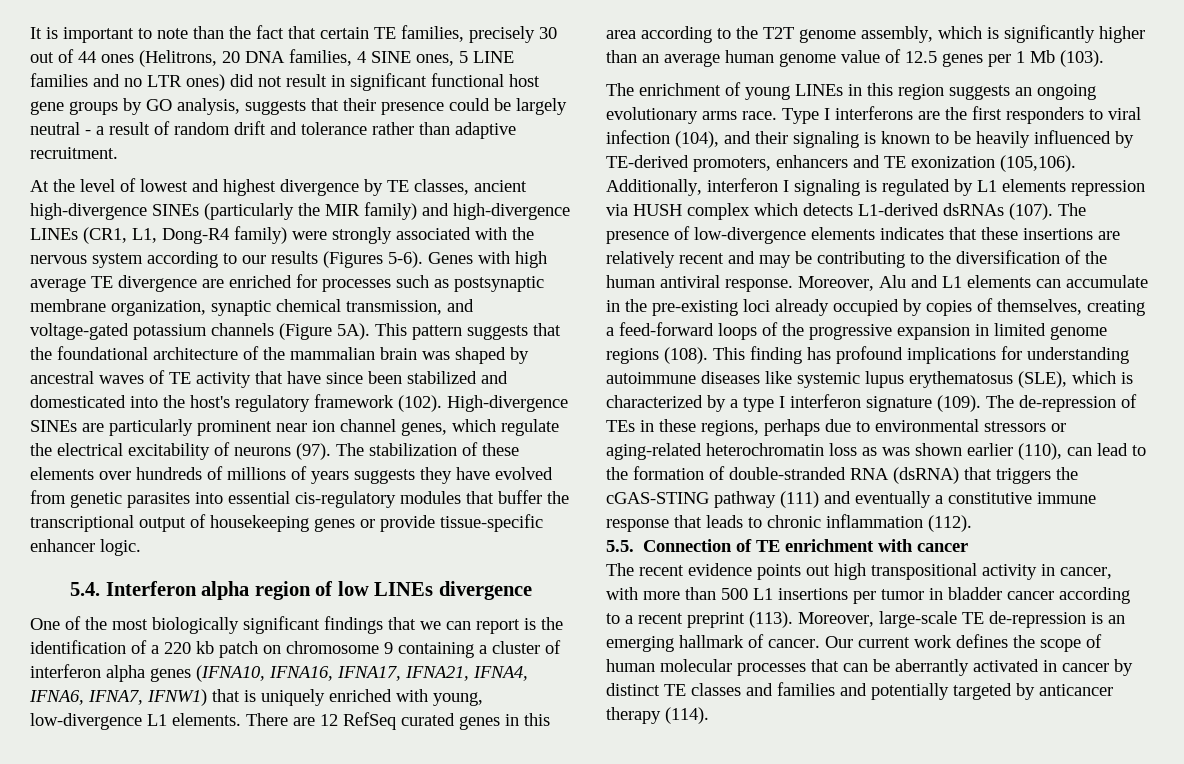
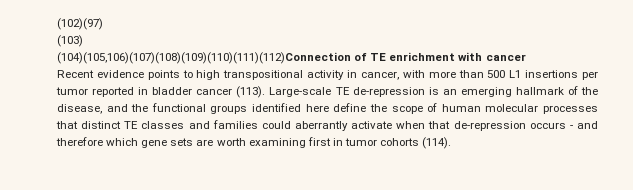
- It is important to note than the fact that certain TE families, precisely 30 out of 44 ones (Helitrons, 20 DNA families, 4 SINE ones, 5 LINE families and no LTR ones) did not result in significant functional host gene groups by GO analysis, suggests that their presence could be largely neutral - a result of random drift and tolerance rather than adaptive recruitment.
- At the level of lowest and highest divergence by TE classes, ancient high-divergence SINEs (particularly the MIR family) and high-divergence LINEs (CR1, L1, Dong-R4 family) were strongly associated with the nervous system according to our results (Figures 5-6). Genes with high average TE divergence are enriched for processes such as postsynaptic membrane organization, synaptic chemical transmission, and voltage-gated potassium channels (Figure 5A). This pattern suggests that the foundational architecture of the mammalian brain was shaped by ancestral waves of TE activity that have since been stabilized and domesticated into the host's regulatory framework (102). High-divergence SINEs are particularly prominent near ion channel genes, which regulate the electrical excitability of neurons (97). The stabilization of these elements over hundreds of millions of years suggests they have evolved from genetic parasites into essential cis-regulatory modules that buffer the transcriptional output of housekeeping genes or provide tissue-specific enhancer logic.
- 5.4. Interferon alpha region of low LINEs divergence
- One of the most biologically significant findings that we can report is the identification of a 220 kb patch on chromosome 9 containing a cluster of interferon alpha genes (IFNA10, IFNA16, IFNA17, IFNA21, IFNA4, IFNA6, IFNA7, IFNW1) that is uniquely enriched with young, low-divergence L1 elements. There are 12 RefSeq curated genes in this area according to the T2T genome assembly, which is significantly higher than an average human genome value of 12.5 genes per 1 Mb (103).
- The enrichment of young LINEs in this region suggests an ongoing evolutionary arms race. Type I interferons are the first responders to viral infection (104), and their signaling is known to be heavily influenced by TE-derived promoters, enhancers and TE exonization (105,106). Additionally, interferon I signaling is regulated by L1 elements repression via HUSH complex which detects L1-derived dsRNAs (107). The presence of low-divergence elements indicates that these insertions are relatively recent and may be contributing to the diversification of the human antiviral response. Moreover, Alu and L1 elements can accumulate in the pre-existing loci already occupied by copies of themselves, creating a feed-forward loops of the progressive expansion in limited genome regions (108). This finding has profound implications for understanding autoimmune diseases like systemic lupus erythematosus (SLE), which is characterized by a type I interferon signature (109). The de-repression of TEs in these regions, perhaps due to environmental stressors or aging-related heterochromatin loss as was shown earlier (110), can lead to the formation of double-stranded RNA (dsRNA) that triggers the cGAS-STING pathway (111) and eventually a constitutive immune response that leads to chronic inflammation (112).
- 5.5. Connection of TE enrichment with cancer
+ (102)(97)
+ (103)
+ (104)(105,106)(107)(108)(109)(110)(111)(112)Connection of TE enrichment with cancer
- The recent evidence points out high transpositional activity in cancer, with more than 500 L1 insertions per tumor in bladder cancer according to a recent preprint (113). Moreover, large-scale TE de-repression is an emerging hallmark of cancer. Our current work defines the scope of human molecular processes that can be aberrantly activated in cancer by distinct TE classes and families and potentially targeted by anticancer therapy (114).
+ Recent evidence points to high transpositional activity in cancer, with more than 500 L1 insertions per tumor reported in bladder cancer (113). Large-scale TE de-repression is an emerging hallmark of the disease, and the functional groups identified here define the scope of human molecular processes that distinct TE classes and families could aberrantly activate when that de-repression occurs - and therefore which gene sets are worth examining first in tumor cohorts (114).

